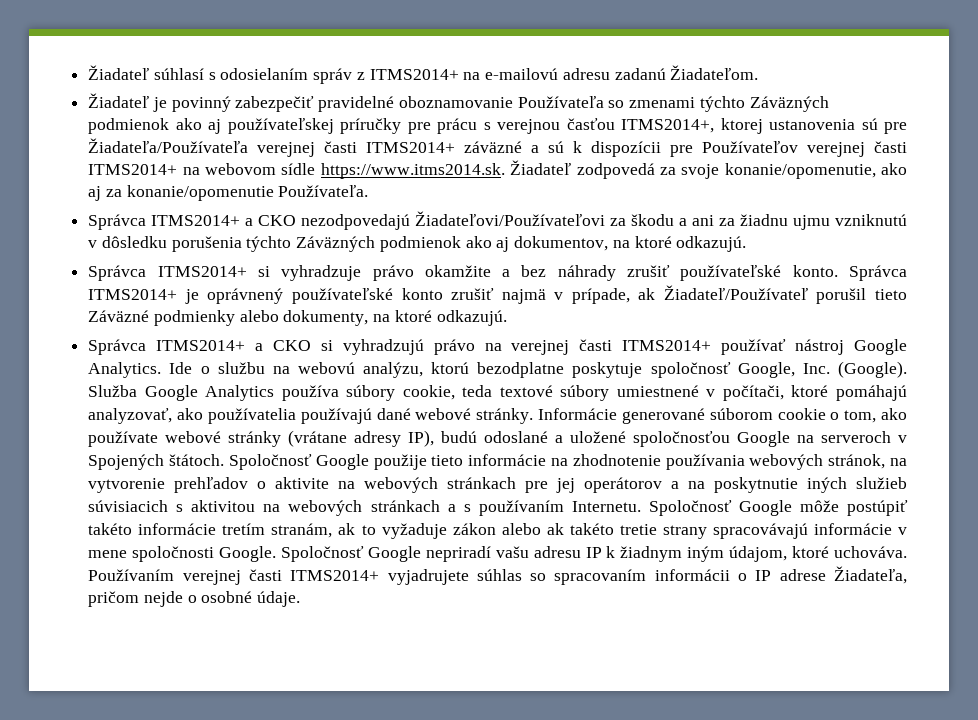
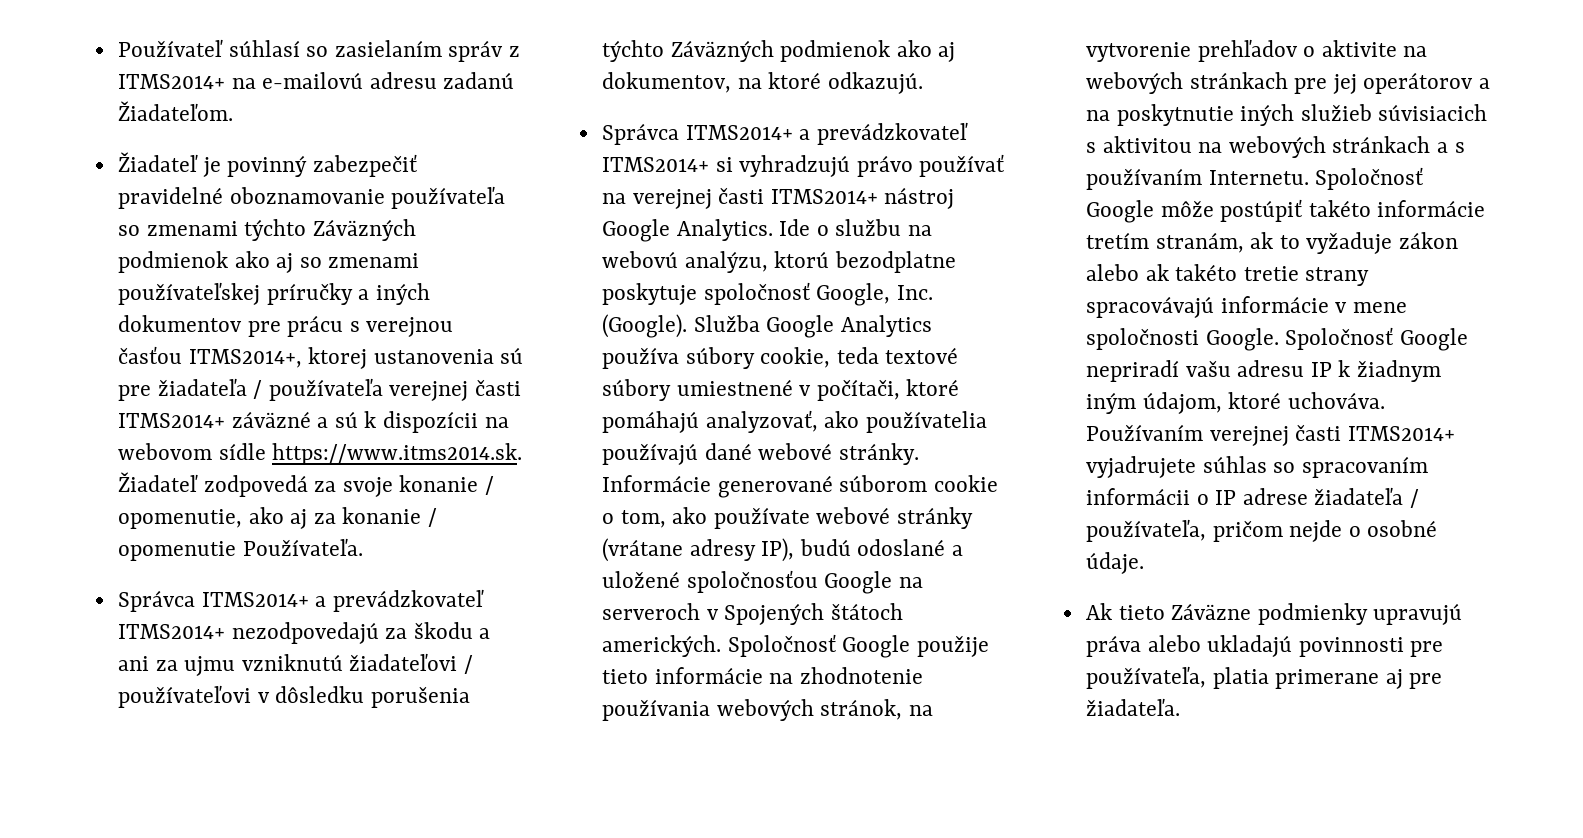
- Žiadateľ súhlasí s odosielaním správ z ITMS2014+ na e‐mailovú adresu zadanú Žiadateľom.
+ Používateľ súhlasí so zasielaním správ z ITMS2014+ na e‐mailovú adresu zadanú Žiadateľom.
- Žiadateľ je povinný zabezpečiť pravidelné oboznamovanie Používateľa so zmenami týchto Záväzných podmienok ako aj používateľskej príručky pre prácu s verejnou časťou ITMS2014+, ktorej ustanovenia sú pre Žiadateľa/Používateľa verejnej časti ITMS2014+ záväzné a sú k dispozícii pre Používateľov verejnej časti ITMS2014+ na webovom sídle https://www.itms2014.sk. Žiadateľ zodpovedá za svoje konanie/opomenutie, ako aj za konanie/opomenutie Používateľa.
+ Žiadateľ je povinný zabezpečiť pravidelné oboznamovanie používateľa so zmenami týchto Záväzných podmienok ako aj so zmenami používateľskej príručky a iných dokumentov pre prácu s verejnou časťou ITMS2014+, ktorej ustanovenia sú pre žiadateľa / používateľa verejnej časti ITMS2014+ záväzné a sú k dispozícii na webovom sídle https://www.itms2014.sk. Žiadateľ zodpovedá za svoje konanie / opomenutie, ako aj za konanie / opomenutie Používateľa.
- Správca ITMS2014+ a CKO nezodpovedajú Žiadateľovi/Používateľovi za škodu a ani za žiadnu ujmu vzniknutú v dôsledku porušenia týchto Záväzných podmienok ako aj dokumentov, na ktoré odkazujú.
+ Správca ITMS2014+ a prevádzkovateľ ITMS2014+ nezodpovedajú za škodu a ani za ujmu vzniknutú žiadateľovi / používateľovi v dôsledku porušenia týchto Záväzných podmienok ako aj dokumentov, na ktoré odkazujú.
- Správca ITMS2014+ si vyhradzuje právo okamžite a bez náhrady zrušiť používateľské konto. Správca ITMS2014+ je oprávnený používateľské konto zrušiť najmä v prípade, ak Žiadateľ/Používateľ porušil tieto Záväzné podmienky alebo dokumenty, na ktoré odkazujú.
- Správca ITMS2014+ a CKO si vyhradzujú právo na verejnej časti ITMS2014+ používať nástroj Google Analytics.
+ Správca ITMS2014+ a prevádzkovateľ ITMS2014+ si vyhradzujú právo používať na verejnej časti ITMS2014+ nástroj Google Analytics.
- Informácie generované súborom cookie o tom, ako používate webové stránky (vrátane adresy IP), budú odoslané a uložené spoločnosťou Google na serveroch v Spojených štátoch.
+ Informácie generované súborom cookie o tom, ako používate webové stránky (vrátane adresy IP), budú odoslané a uložené spoločnosťou Google na serveroch v Spojených štátoch amerických.
- Používaním verejnej časti ITMS2014+ vyjadrujete súhlas so spracovaním informácii o IP adrese Žiadateľa, pričom nejde o osobné údaje.
+ Používaním verejnej časti ITMS2014+ vyjadrujete súhlas so spracovaním informácii o IP adrese žiadateľa / používateľa, pričom nejde o osobné údaje.
+ Ak tieto Záväzne podmienky upravujú práva alebo ukladajú povinnosti pre používateľa, platia primerane aj pre žiadateľa.

